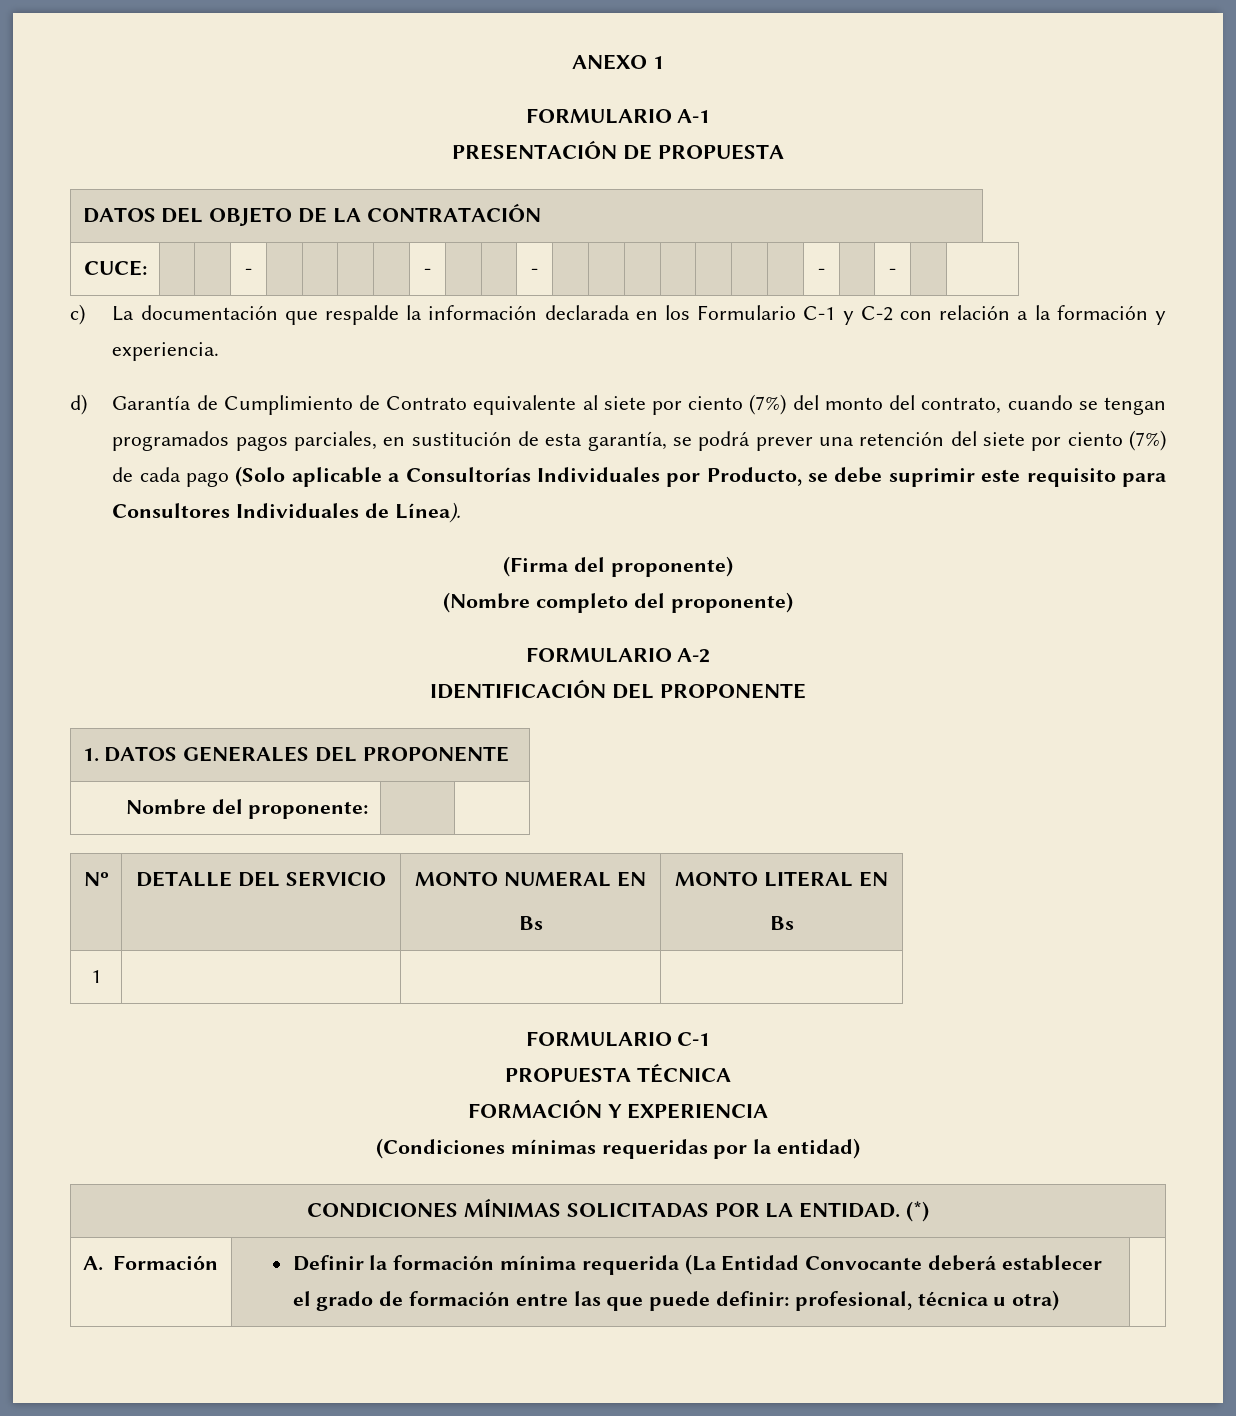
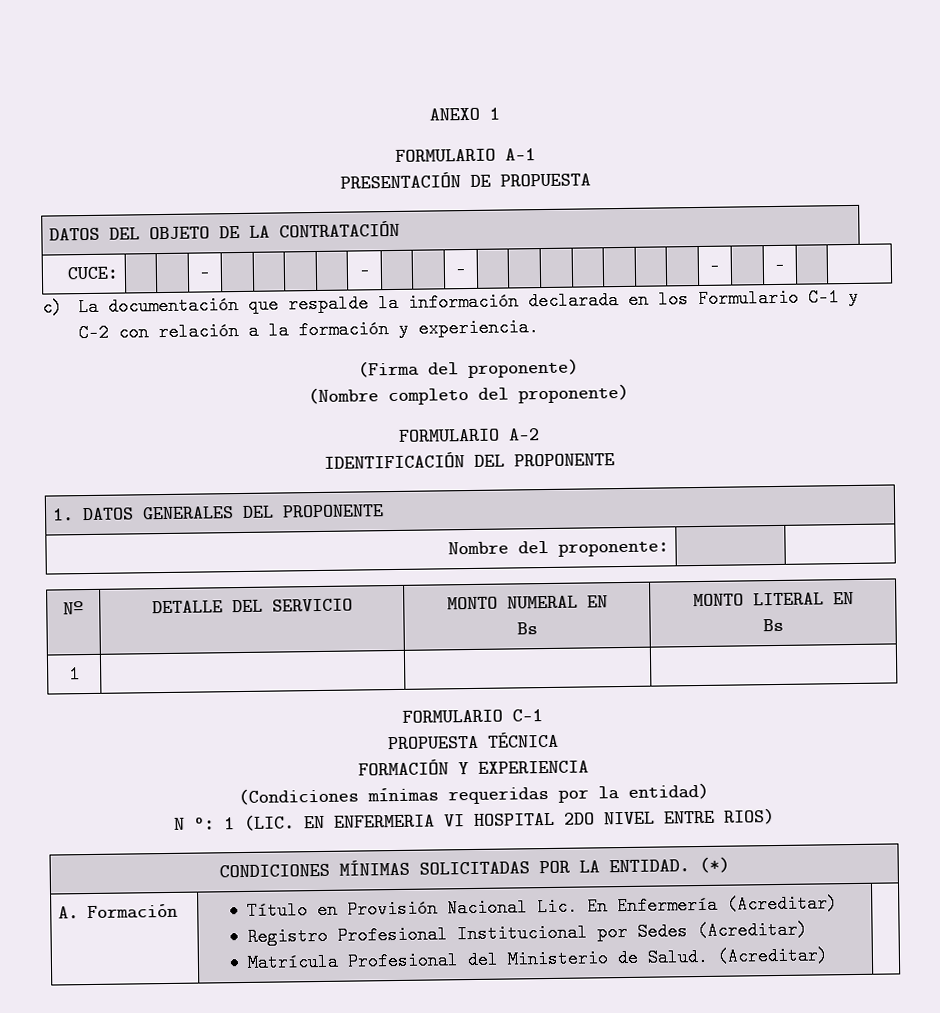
- d) Garantía de Cumplimiento de Contrato equivalente al siete por ciento (7%) del monto del contrato, cuando se tengan programados pagos parciales, en sustitución de esta garantía, se podrá prever una retención del siete por ciento (7%) de cada pago (Solo aplicable a Consultorías Individuales por Producto, se debe suprimir este requisito para Consultores Individuales de Línea).
+ N °: 1 (LIC. EN ENFERMERIA VI HOSPITAL 2DO NIVEL ENTRE RIOS)
- A. Formación | Definir la formación mínima requerida (La Entidad Convocante deberá establecer el grado de formación entre las que puede definir: profesional, técnica u otra) |
+ A. Formación | Título en Provisión Nacional Lic. En Enfermería (Acreditar)
+ Registro Profesional Institucional por Sedes (Acreditar)
+ Matrícula Profesional del Ministerio de Salud. (Acreditar) |

